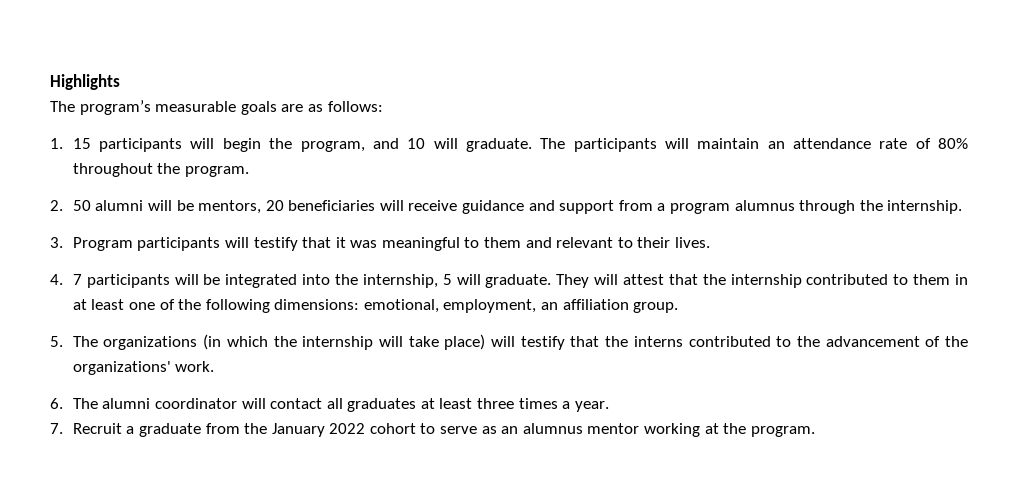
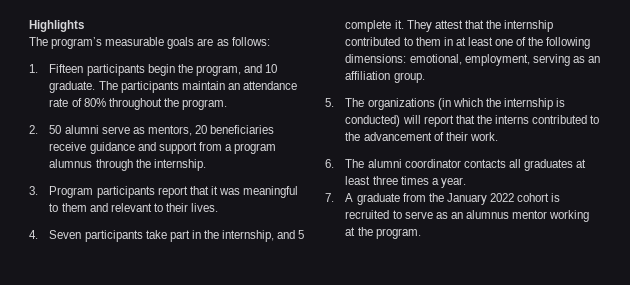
- 1. 15 participants will begin the program, and 10 will graduate.
+ 1. Fifteen participants begin the program, and 10 graduate.
- The participants will maintain an attendance rate of 80% throughout the program.
+ The participants maintain an attendance rate of 80% throughout the program.
- 2. 50 alumni will be mentors, 20 beneficiaries will receive guidance and support from a program alumnus through the internship.
+ 2. 50 alumni serve as mentors, 20 beneficiaries receive guidance and support from a program alumnus through the internship.
- 3. Program participants will testify that it was meaningful to them and relevant to their lives.
+ 3. Program participants report that it was meaningful to them and relevant to their lives.
- 4. 7 participants will be integrated into the internship, 5 will graduate. They will attest that the internship contributed to them in at least one of the following dimensions: emotional, employment, an affiliation group.
+ 4. Seven participants take part in the internship, and 5 complete it. They attest that the internship contributed to them in at least one of the following dimensions: emotional, employment, serving as an affiliation group.
- 5. The organizations (in which the internship will take place) will testify that the interns contributed to the advancement of the organizations' work.
+ 5. The organizations (in which the internship is conducted) will report that the interns contributed to the advancement of their work.
- 6. The alumni coordinator will contact all graduates at least three times a year.
+ 6. The alumni coordinator contacts all graduates at least three times a year.
- 7. Recruit a graduate from the January 2022 cohort to serve as an alumnus mentor working at the program.
+ 7. A graduate from the January 2022 cohort is recruited to serve as an alumnus mentor working at the program.

